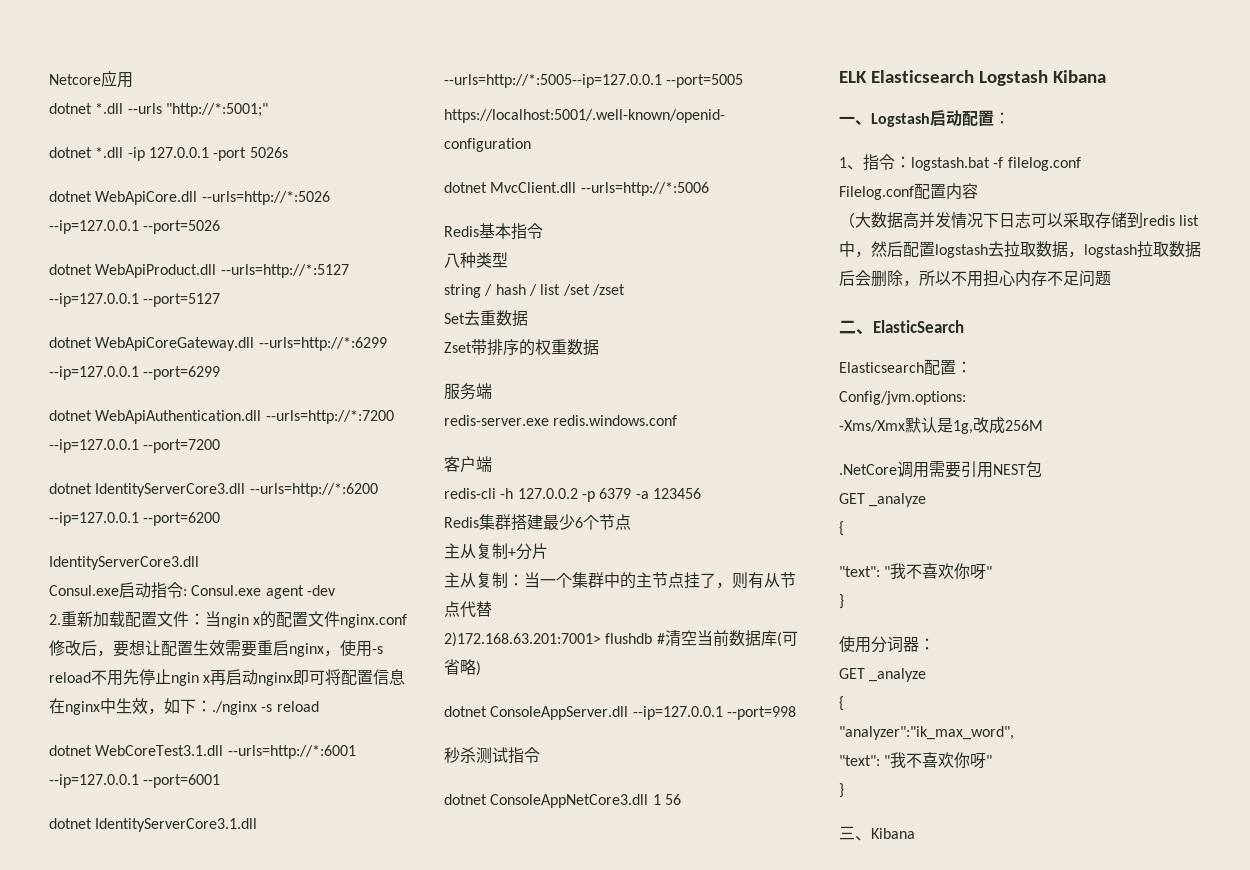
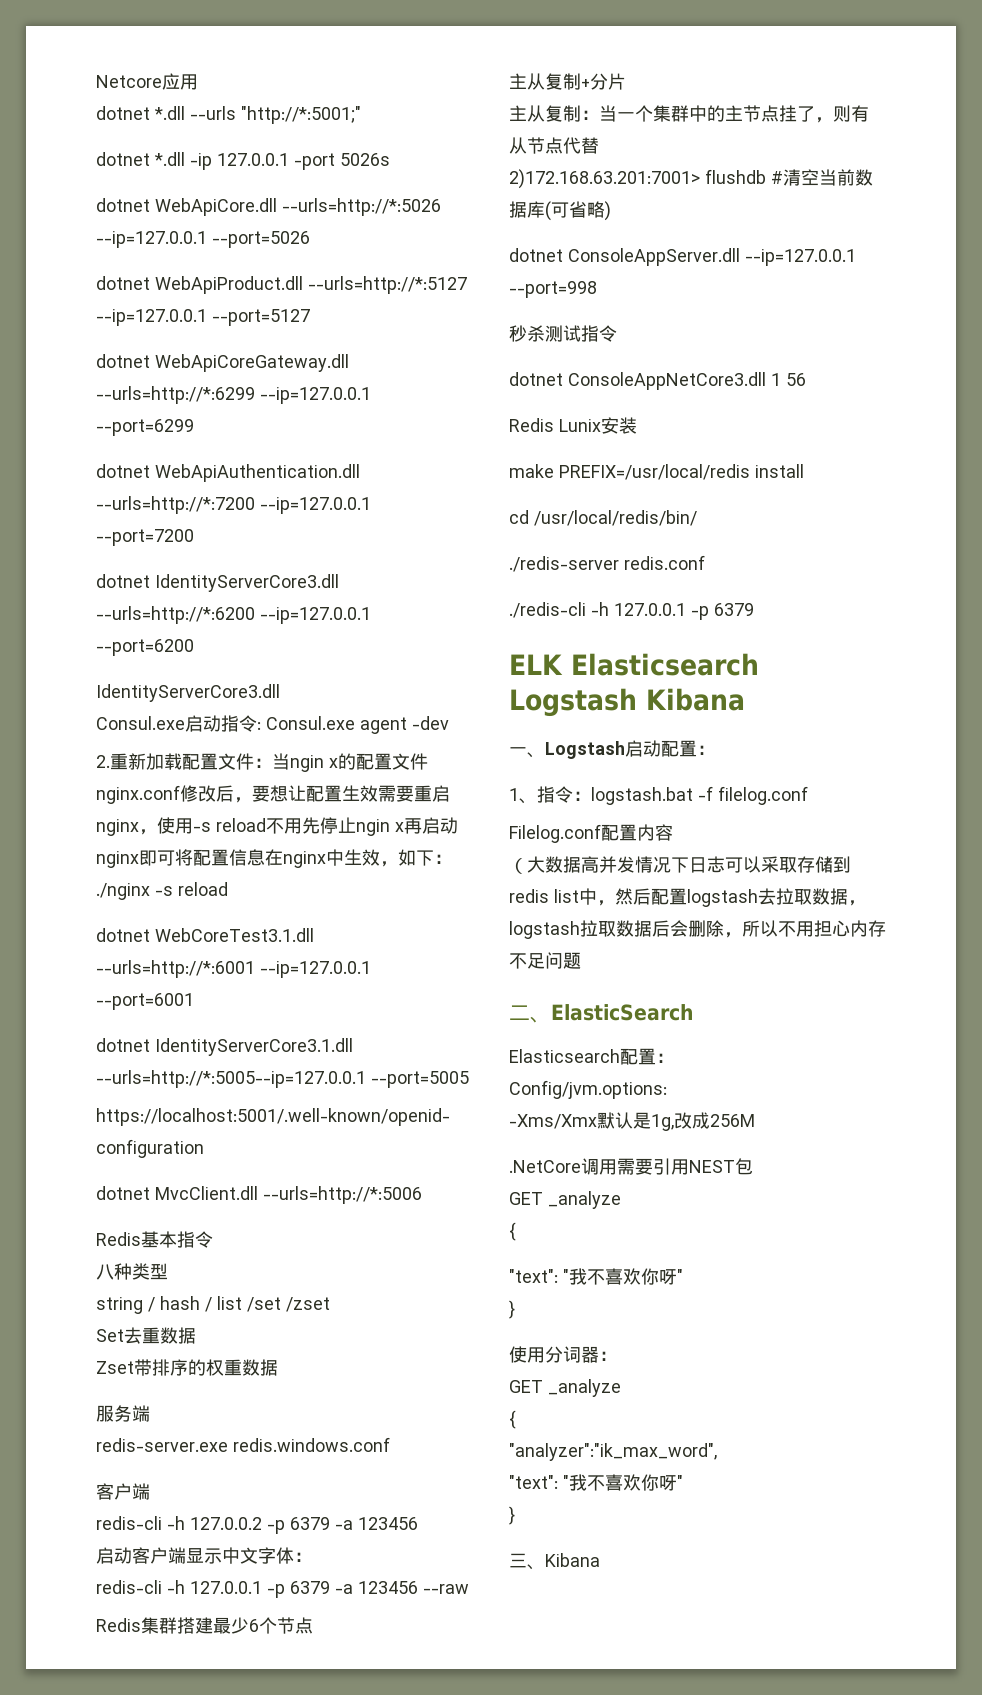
+ 启动客户端显示中文字体：
+ redis-cli -h 127.0.0.1 -p 6379 -a 123456 --raw
+ Redis Lunix安装
+ make PREFIX=/usr/local/redis install
+ cd /usr/local/redis/bin/
+ ./redis-server redis.conf
+ ./redis-cli -h 127.0.0.1 -p 6379

